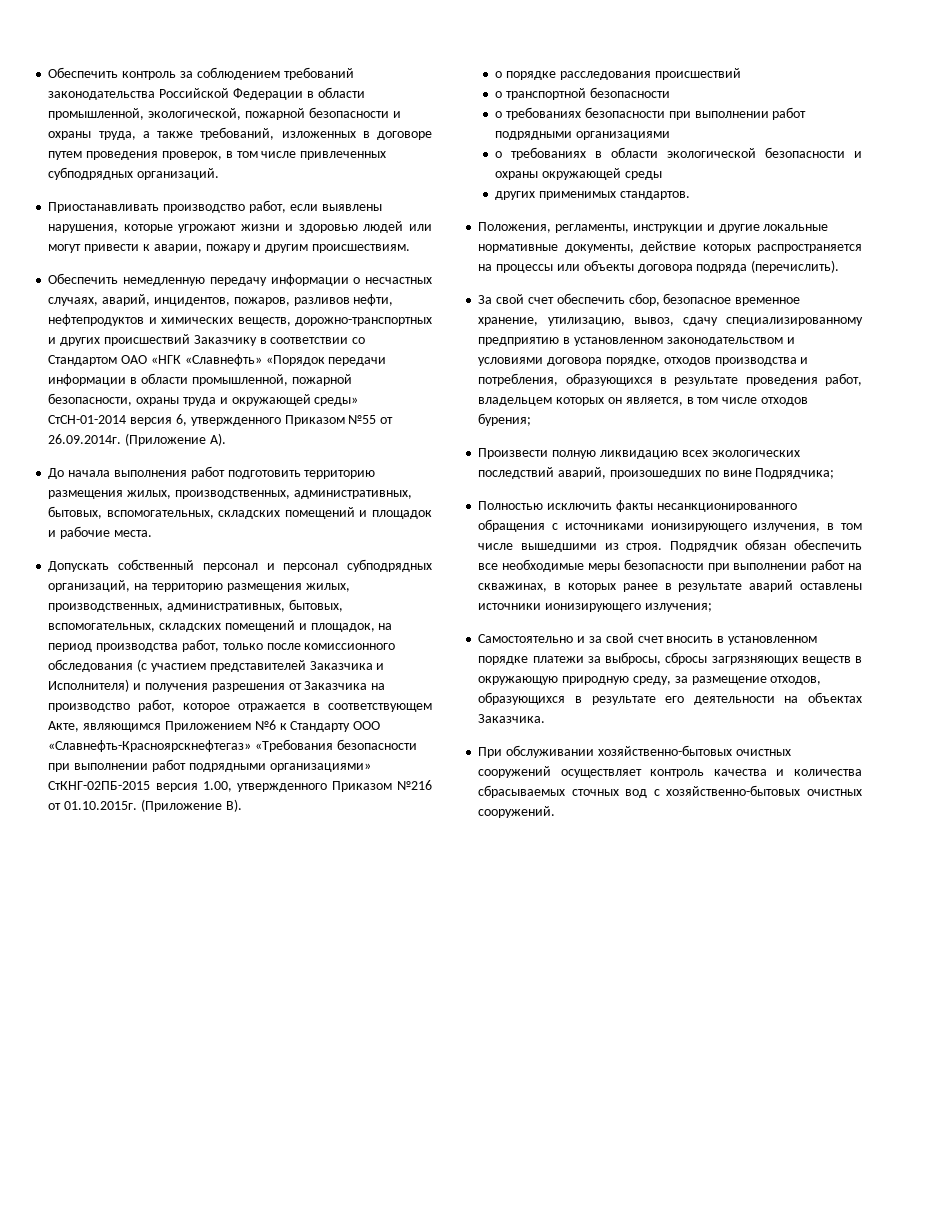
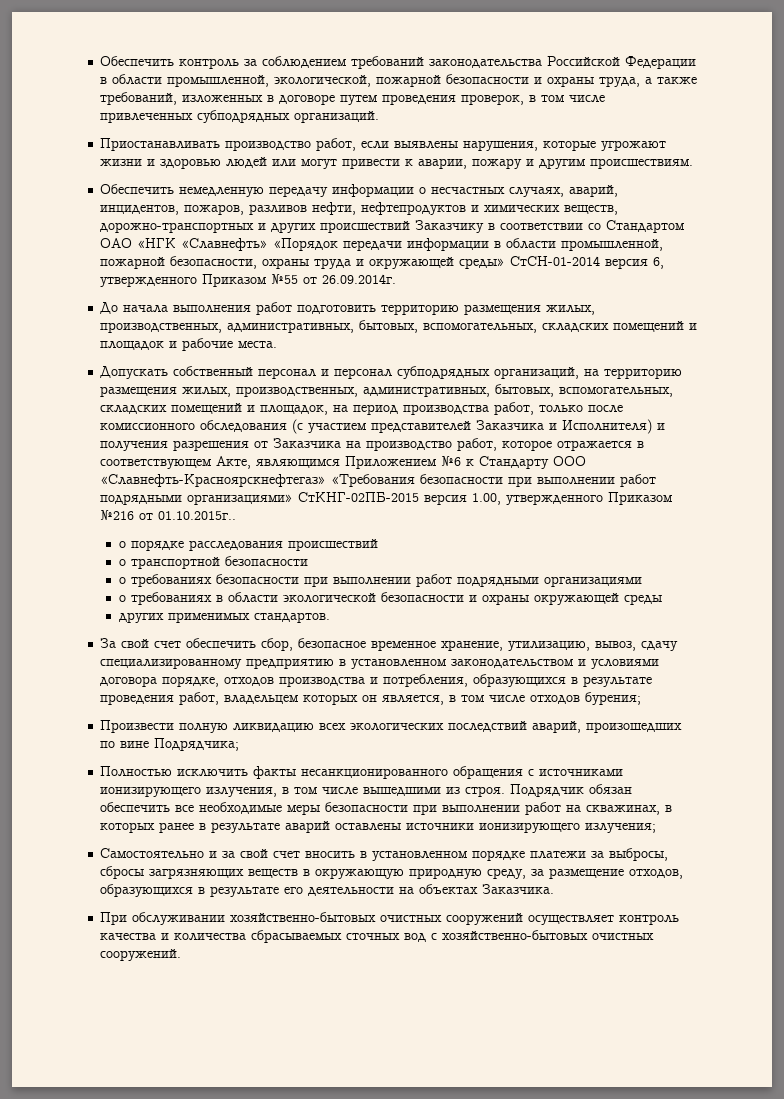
- Обеспечить немедленную передачу информации о несчастных случаях, аварий, инцидентов, пожаров, разливов нефти, нефтепродуктов и химических веществ, дорожно-транспортных и других происшествий Заказчику в соответствии со Стандартом ОАО «НГК «Славнефть» «Порядок передачи информации в области промышленной, пожарной безопасности, охраны труда и окружающей среды» СтСН-01-2014 версия 6, утвержденного Приказом №55 от 26.09.2014г. (Приложение А).
+ Обеспечить немедленную передачу информации о несчастных случаях, аварий, инцидентов, пожаров, разливов нефти, нефтепродуктов и химических веществ, дорожно-транспортных и других происшествий Заказчику в соответствии со Стандартом ОАО «НГК «Славнефть» «Порядок передачи информации в области промышленной, пожарной безопасности, охраны труда и окружающей среды» СтСН-01-2014 версия 6, утвержденного Приказом №55 от 26.09.2014г.
- Допускать собственный персонал и персонал субподрядных организаций, на территорию размещения жилых, производственных, административных, бытовых, вспомогательных, складских помещений и площадок, на период производства работ, только после комиссионного обследования (с участием представителей Заказчика и Исполнителя) и получения разрешения от Заказчика на производство работ, которое отражается в соответствующем Акте, являющимся Приложением №6 к Стандарту ООО «Славнефть-Красноярскнефтегаз» «Требования безопасности при выполнении работ подрядными организациями» СтКНГ-02ПБ-2015 версия 1.00, утвержденного Приказом №216 от 01.10.2015г. (Приложение В).
+ Допускать собственный персонал и персонал субподрядных организаций, на территорию размещения жилых, производственных, административных, бытовых, вспомогательных, складских помещений и площадок, на период производства работ, только после комиссионного обследования (с участием представителей Заказчика и Исполнителя) и получения разрешения от Заказчика на производство работ, которое отражается в соответствующем Акте, являющимся Приложением №6 к Стандарту ООО «Славнефть-Красноярскнефтегаз» «Требования безопасности при выполнении работ подрядными организациями» СтКНГ-02ПБ-2015 версия 1.00, утвержденного Приказом №216 от 01.10.2015г..
- Положения, регламенты, инструкции и другие локальные нормативные документы, действие которых распространяется на процессы или объекты договора подряда (перечислить).

